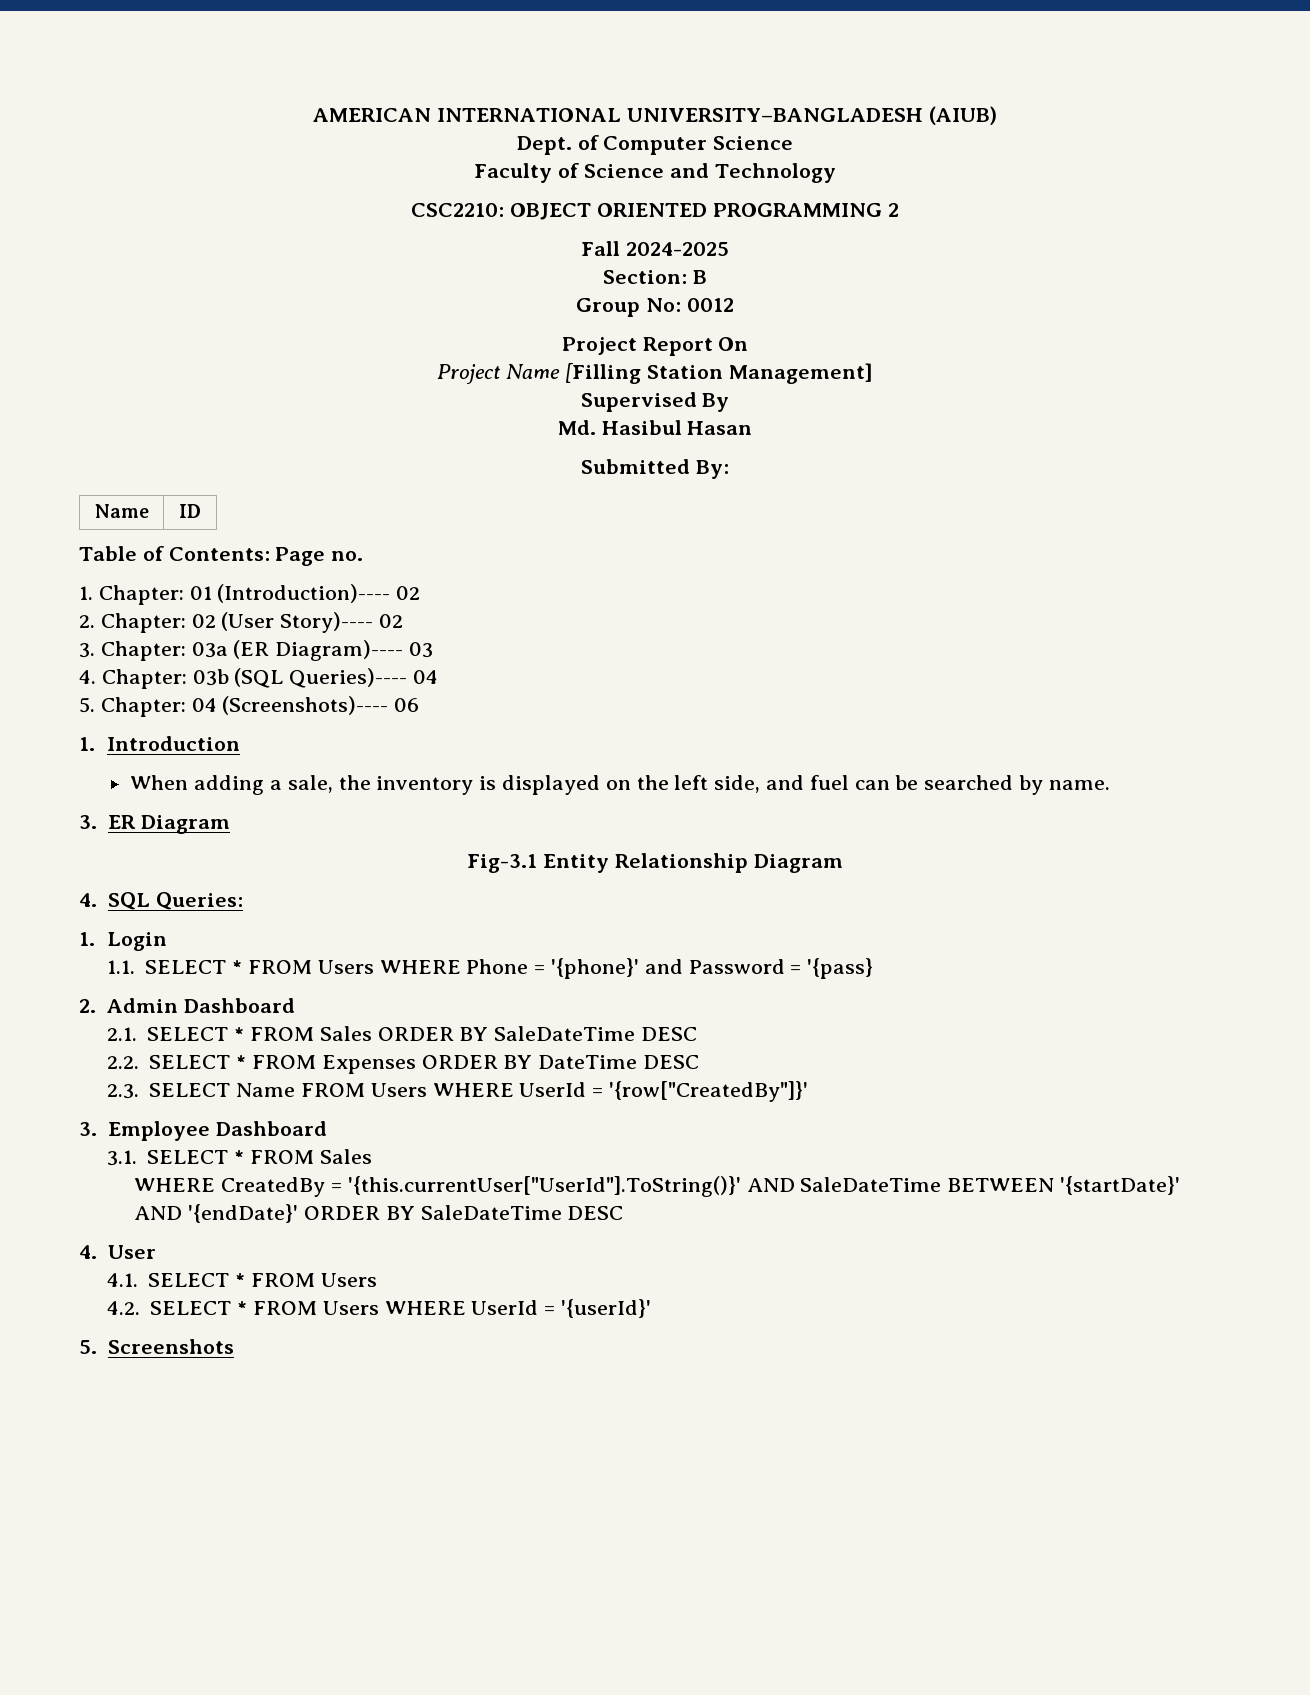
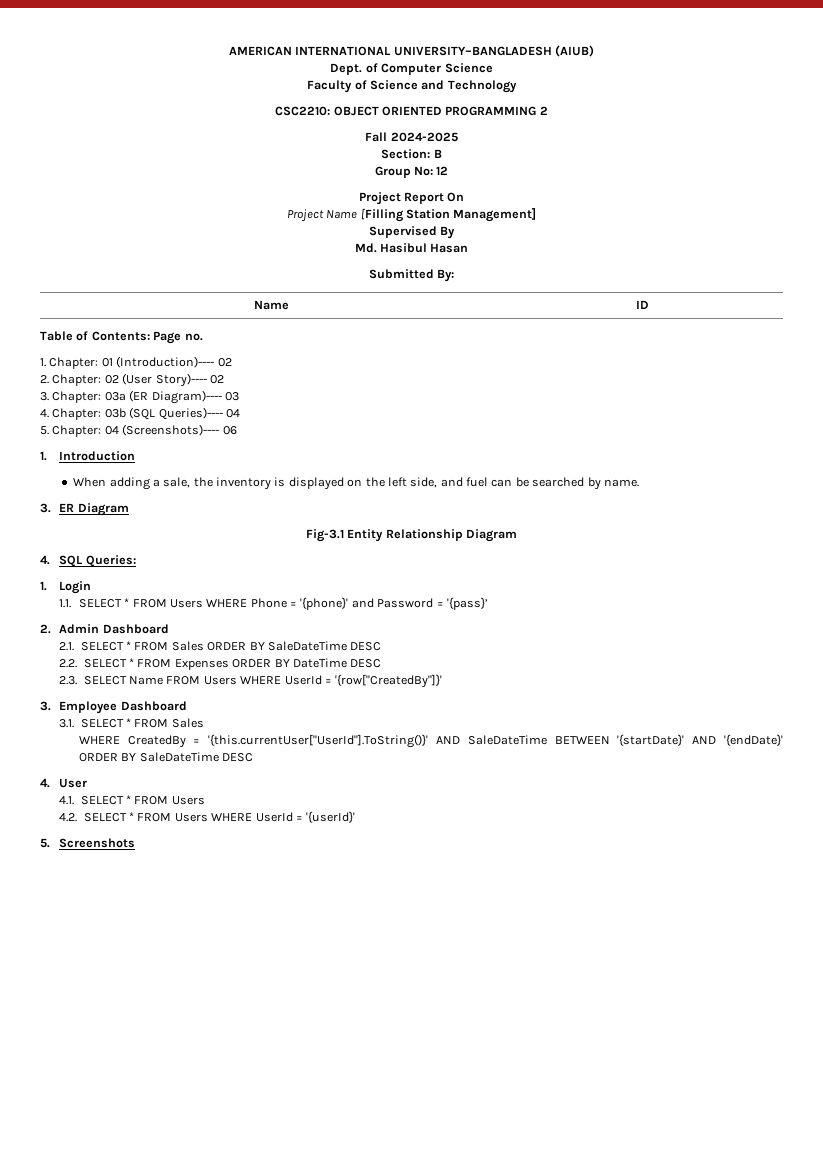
- Group No: 0012
+ Group No: 12
- 1.1. SELECT * FROM Users WHERE Phone = '{phone}' and Password = '{pass}
+ 1.1. SELECT * FROM Users WHERE Phone = '{phone}' and Password = '{pass}’

